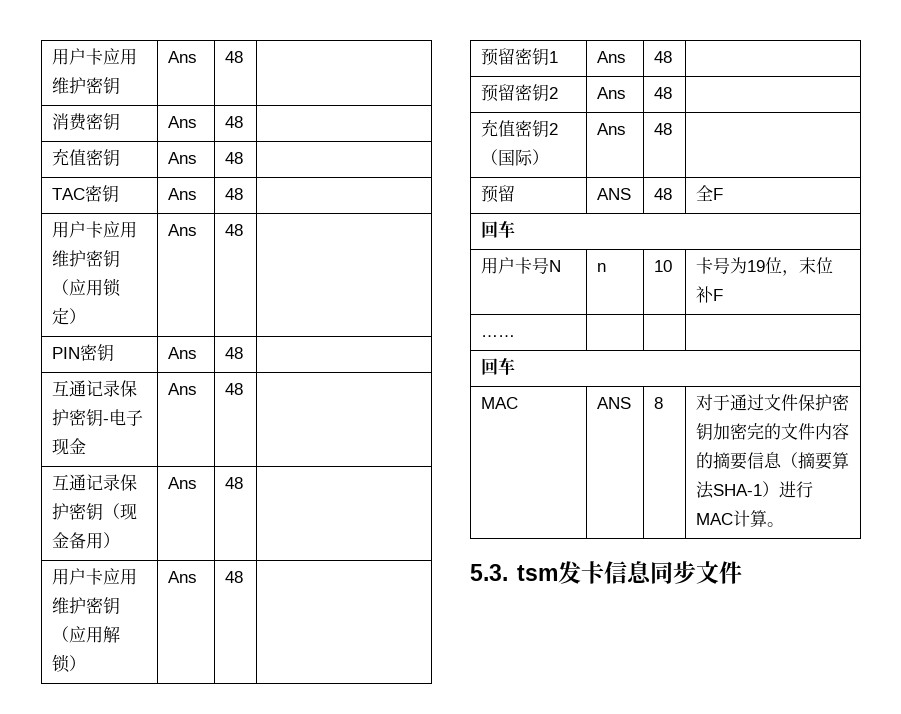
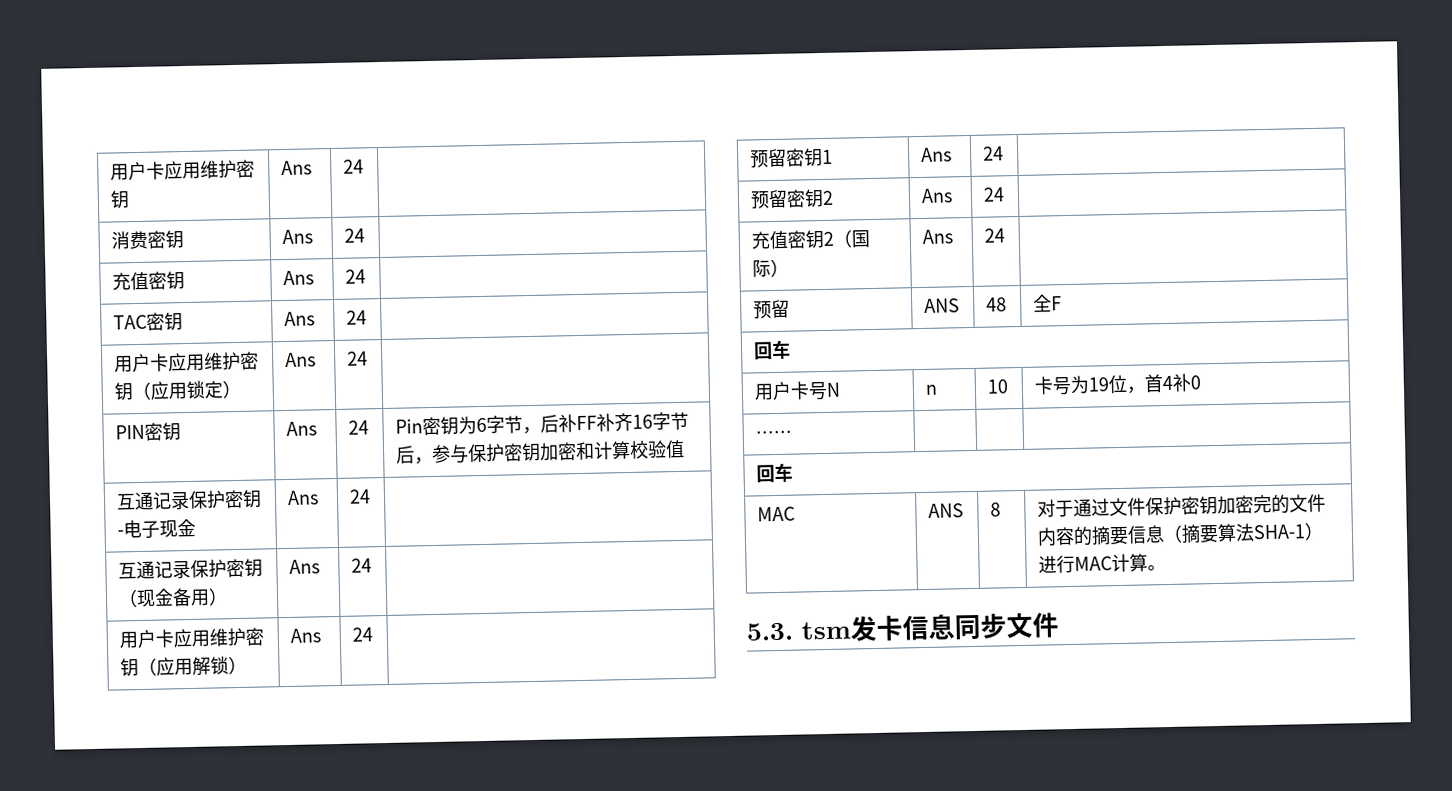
- 用户卡应用维护密钥 | Ans | 48 |
+ 用户卡应用维护密钥 | Ans | 24 |
- 消费密钥 | Ans | 48 |
+ 消费密钥 | Ans | 24 |
- 充值密钥 | Ans | 48 |
+ 充值密钥 | Ans | 24 |
- TAC密钥 | Ans | 48 |
+ TAC密钥 | Ans | 24 |
- 用户卡应用维护密钥（应用锁定） | Ans | 48 |
+ 用户卡应用维护密钥（应用锁定） | Ans | 24 |
- PIN密钥 | Ans | 48 |
+ PIN密钥 | Ans | 24 | Pin密钥为6字节，后补FF补齐16字节后，参与保护密钥加密和计算校验值
- 互通记录保护密钥-电子现金 | Ans | 48 |
+ 互通记录保护密钥-电子现金 | Ans | 24 |
- 互通记录保护密钥（现金备用） | Ans | 48 |
+ 互通记录保护密钥（现金备用） | Ans | 24 |
- 用户卡应用维护密钥（应用解锁） | Ans | 48 |
+ 用户卡应用维护密钥（应用解锁） | Ans | 24 |
- 预留密钥1 | Ans | 48 |
+ 预留密钥1 | Ans | 24 |
- 预留密钥2 | Ans | 48 |
+ 预留密钥2 | Ans | 24 |
- 充值密钥2（国际） | Ans | 48 |
+ 充值密钥2（国际） | Ans | 24 |
- 用户卡号N | n | 10 | 卡号为19位，末位补F
+ 用户卡号N | n | 10 | 卡号为19位，首4补0

